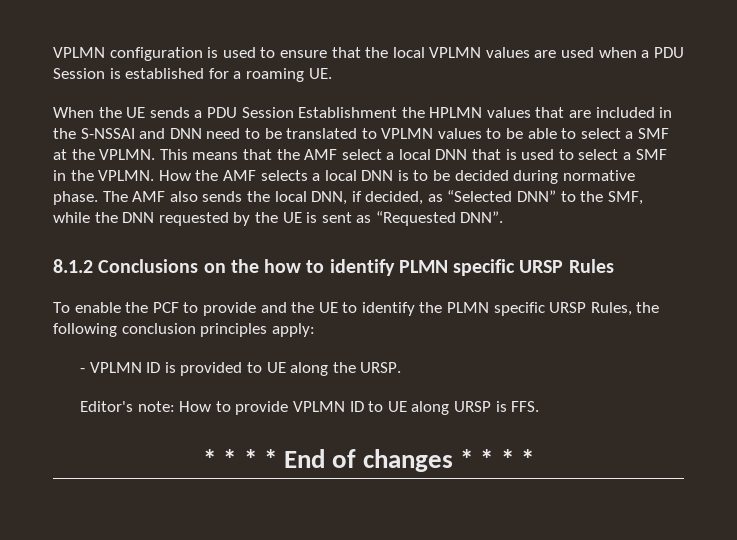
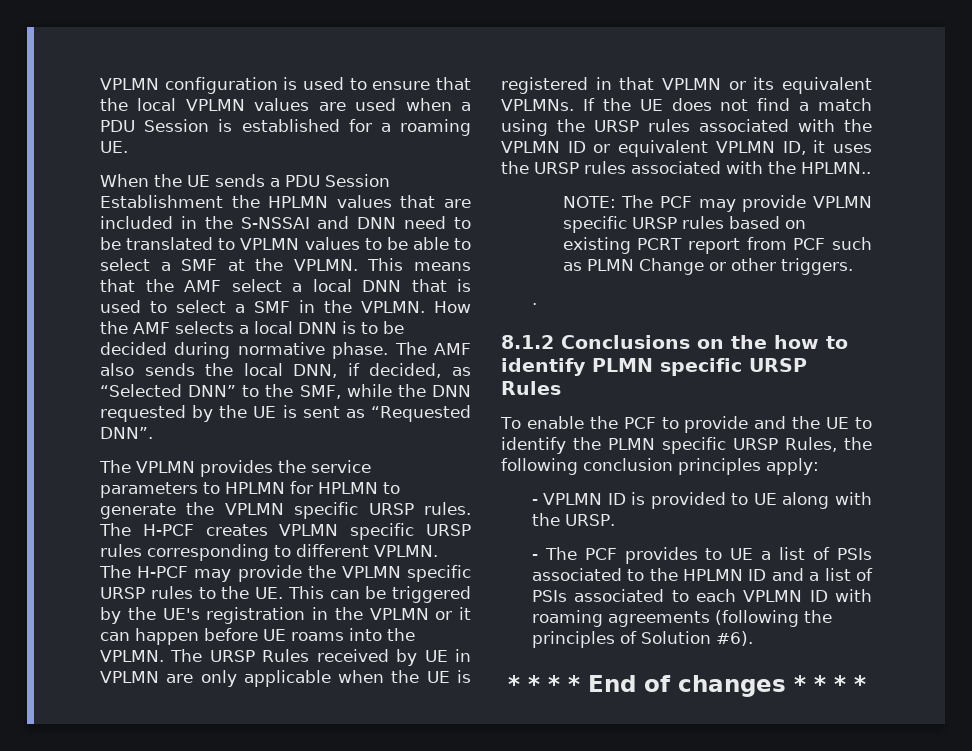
+ The VPLMN provides the service parameters to HPLMN for HPLMN to generate the VPLMN specific URSP rules. The H-PCF creates VPLMN specific URSP rules corresponding to different VPLMN. The H-PCF may provide the VPLMN specific URSP rules to the UE. This can be triggered by the UE's registration in the VPLMN or it can happen before UE roams into the VPLMN. The URSP Rules received by UE in VPLMN are only applicable when the UE is registered in that VPLMN or its equivalent VPLMNs. If the UE does not find a match using the URSP rules associated with the VPLMN ID or equivalent VPLMN ID, it uses the URSP rules associated with the HPLMN..
+ NOTE: The PCF may provide VPLMN specific URSP rules based on existing PCRT report from PCF such as PLMN Change or other triggers.
+ .
- - VPLMN ID is provided to UE along the URSP.
+ - VPLMN ID is provided to UE along with the URSP.
- Editor's note: How to provide VPLMN ID to UE along URSP is FFS.
+ - The PCF provides to UE a list of PSIs associated to the HPLMN ID and a list of PSIs associated to each VPLMN ID with roaming agreements (following the principles of Solution #6).

